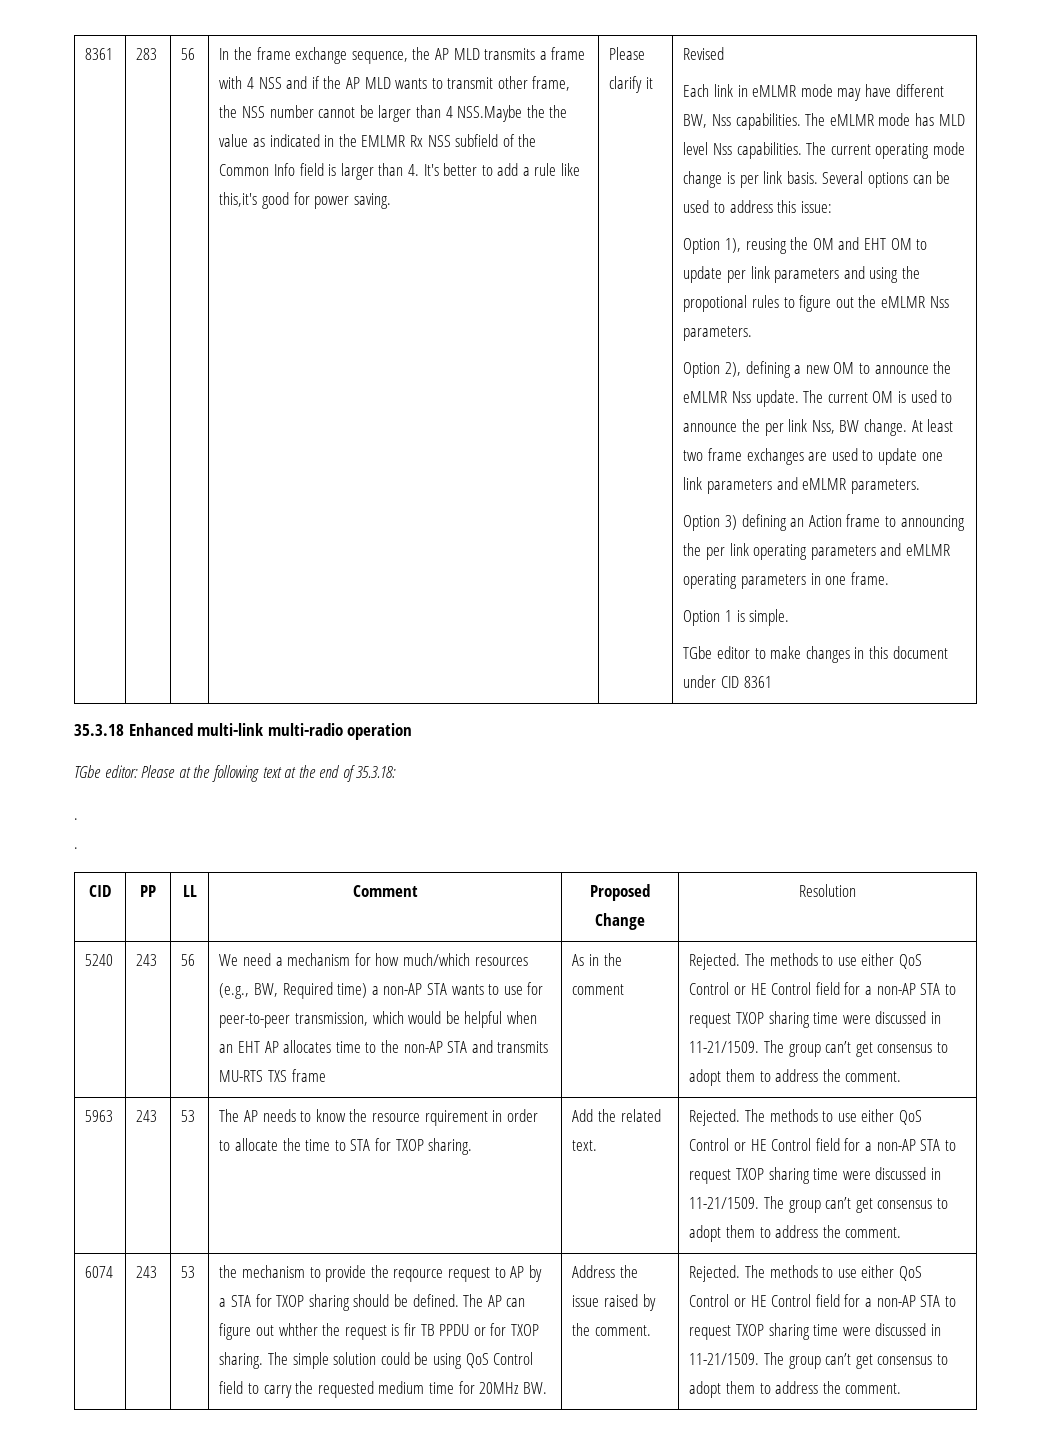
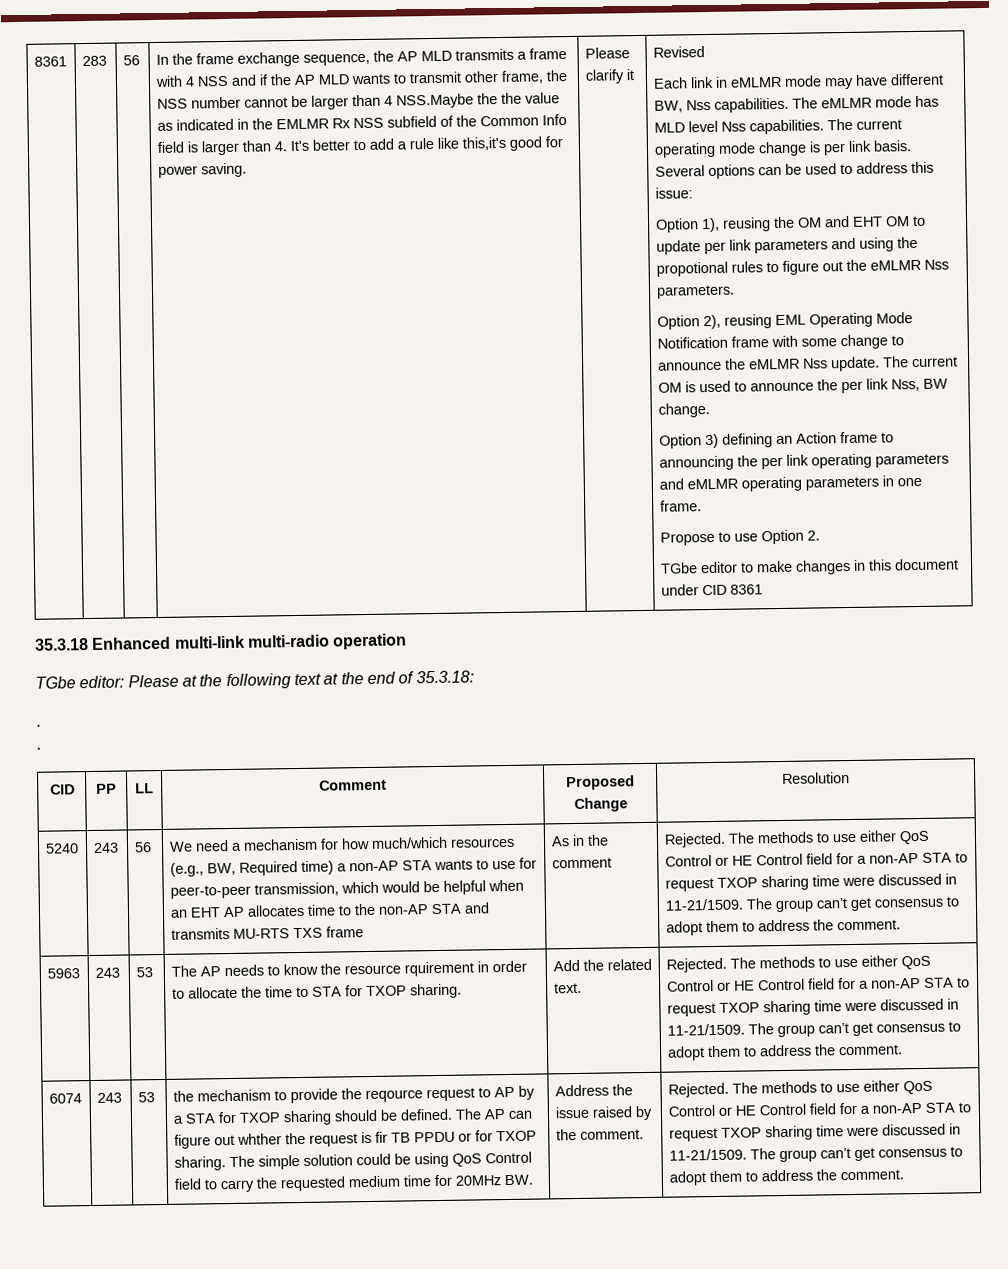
- Option 2), defining a new OM to announce the eMLMR Nss update.
+ Option 2), reusing EML Operating Mode Notification frame with some change to announce the eMLMR Nss update.
- At least two frame exchanges are used to update one link parameters and eMLMR parameters.
- Option 1 is simple.
+ Propose to use Option 2.

